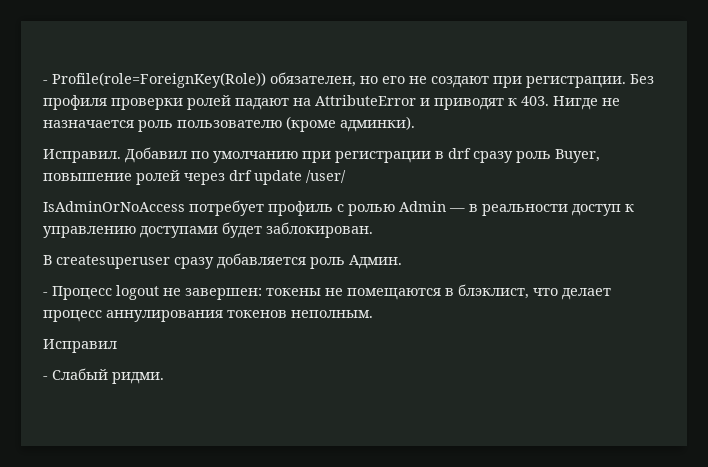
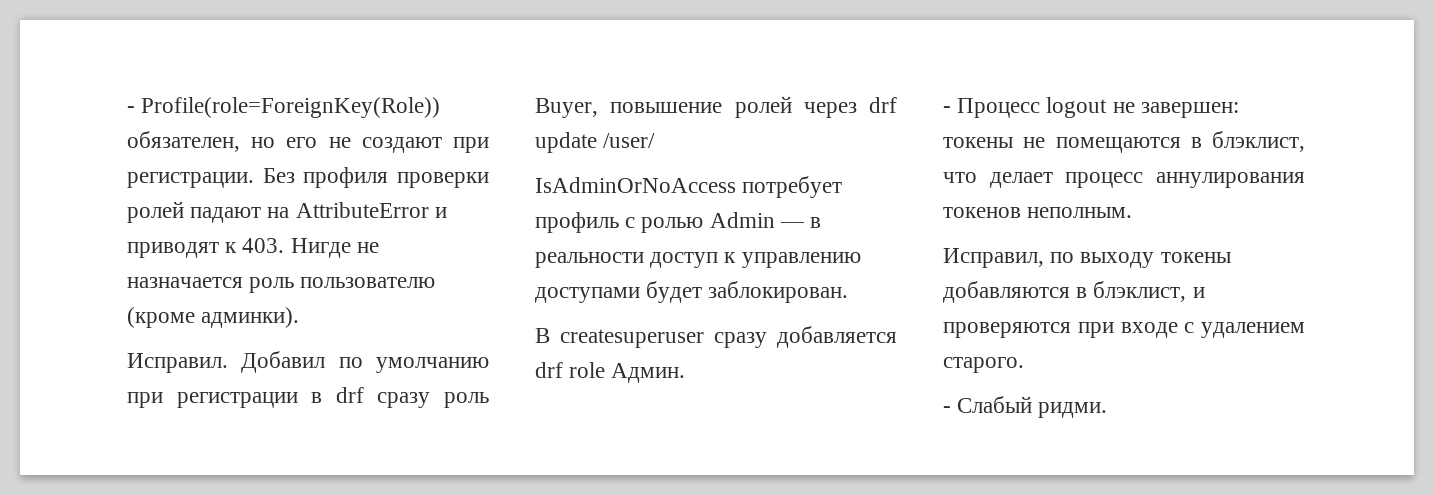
- В createsuperuser сразу добавляется роль Админ.
+ В createsuperuser сразу добавляется drf role Админ.
- Исправил
+ Исправил, по выходу токены добавляются в блэклист, и проверяются при входе с удалением старого.

